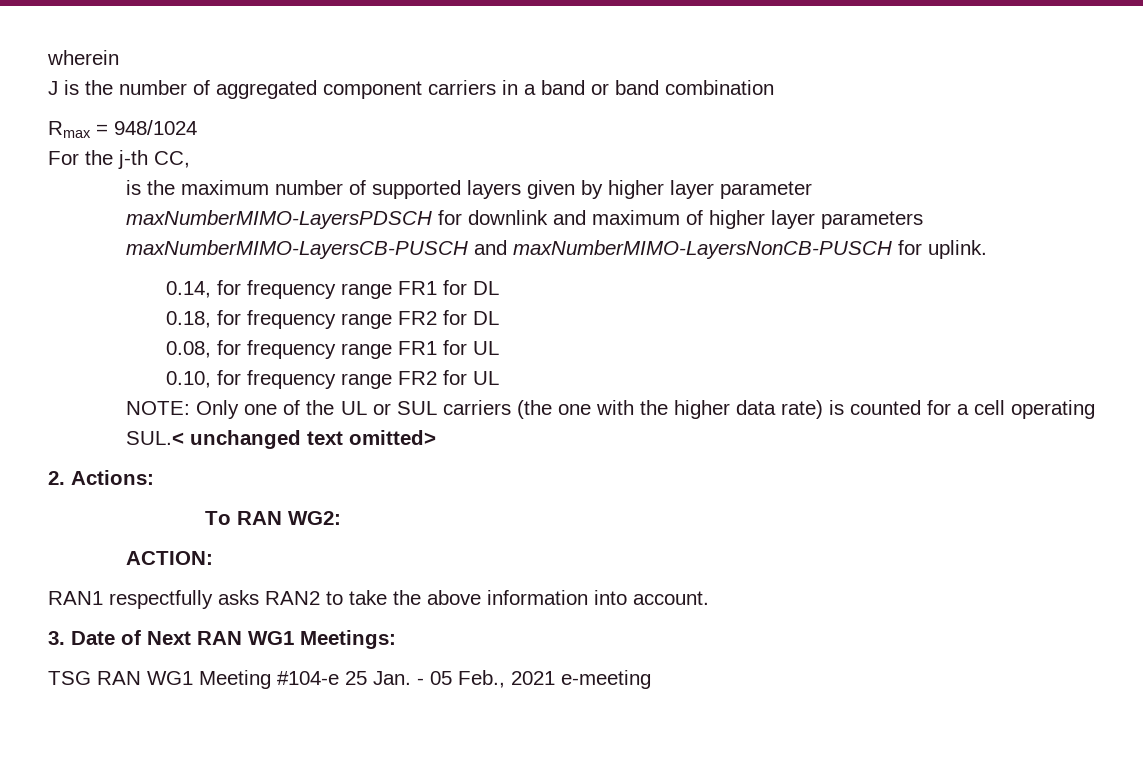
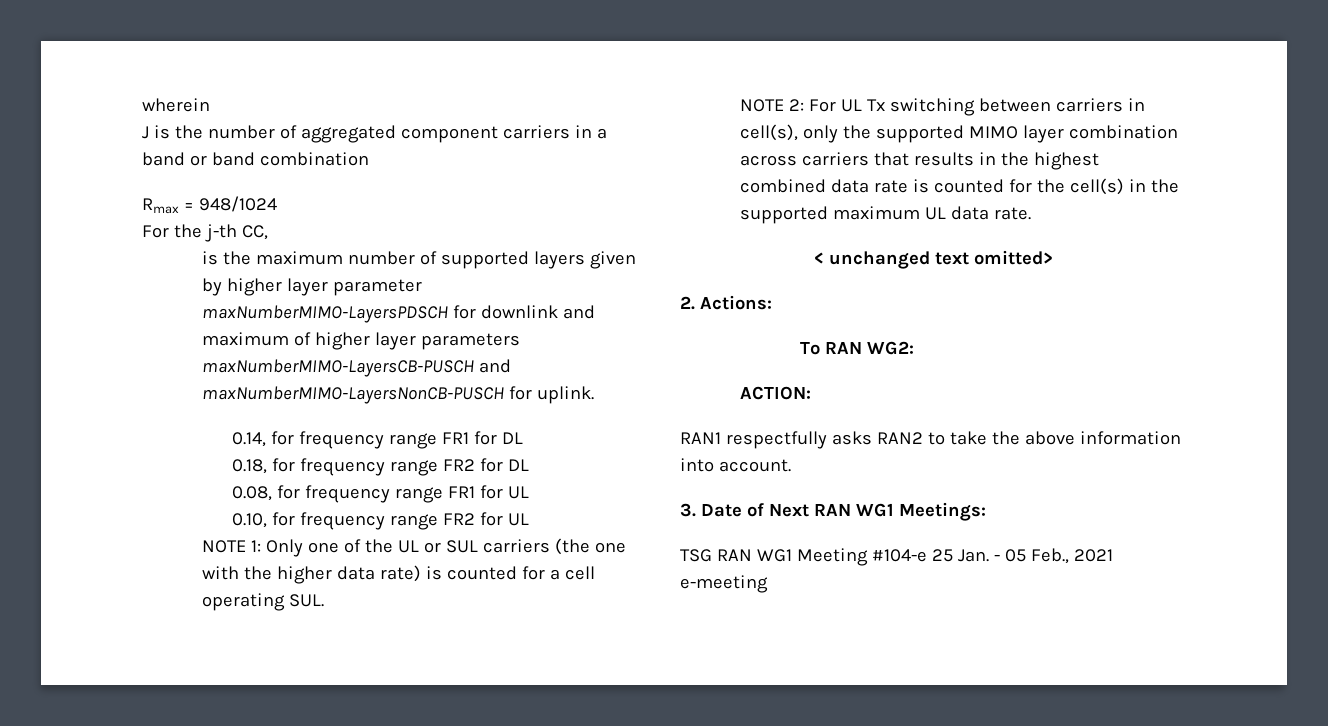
- NOTE: Only one of the UL or SUL carriers (the one with the higher data rate) is counted for a cell operating SUL.< unchanged text omitted>
+ NOTE 1: Only one of the UL or SUL carriers (the one with the higher data rate) is counted for a cell operating SUL.
+ NOTE 2: For UL Tx switching between carriers in cell(s), only the supported MIMO layer combination across carriers that results in the highest combined data rate is counted for the cell(s) in the supported maximum UL data rate.
+ < unchanged text omitted>

